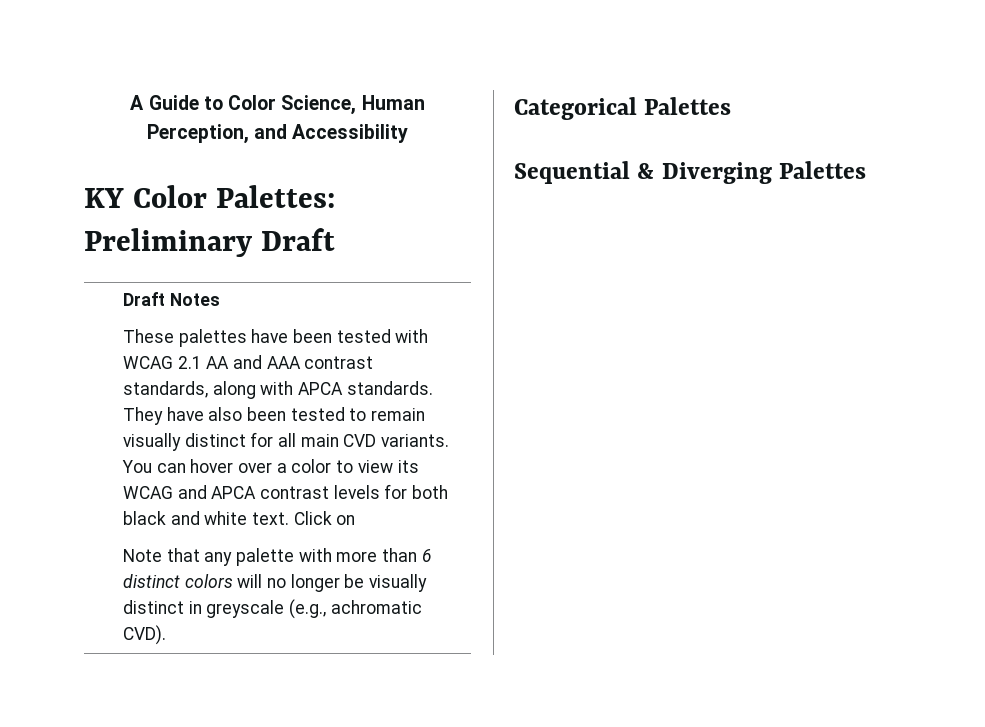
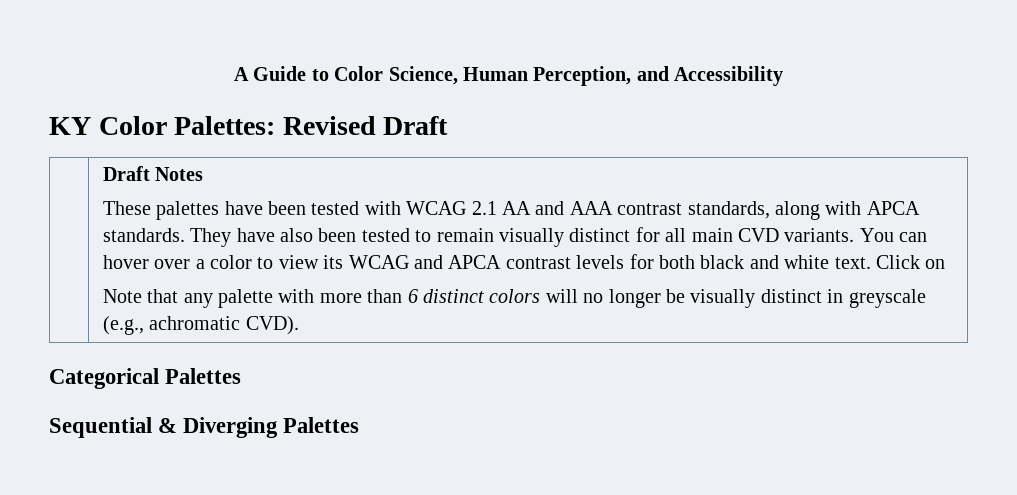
- KY Color Palettes: Preliminary Draft
+ KY Color Palettes: Revised Draft

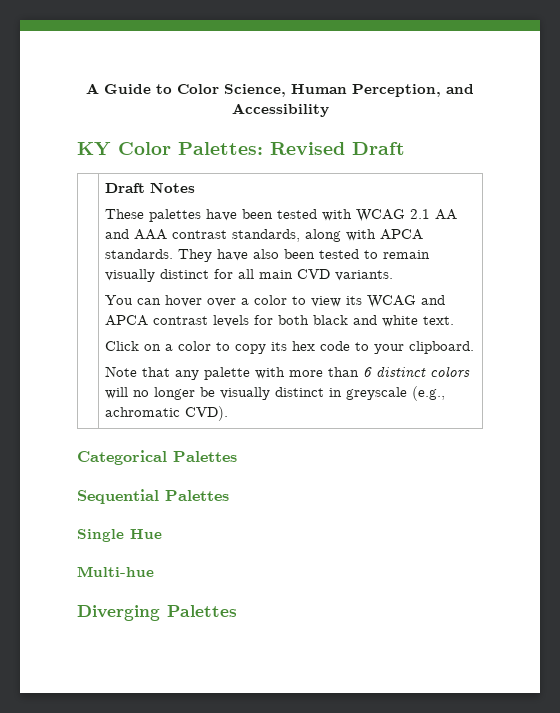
- They have also been tested to remain visually distinct for all main CVD variants. You can hover over a color to view its WCAG and APCA contrast levels for both black and white text. Click on
+ They have also been tested to remain visually distinct for all main CVD variants.
+ You can hover over a color to view its WCAG and APCA contrast levels for both black and white text.
+ Click on a color to copy its hex code to your clipboard.
- Sequential & Diverging Palettes
+ Sequential Palettes
+ Single Hue
+ Multi-hue
+ Diverging Palettes

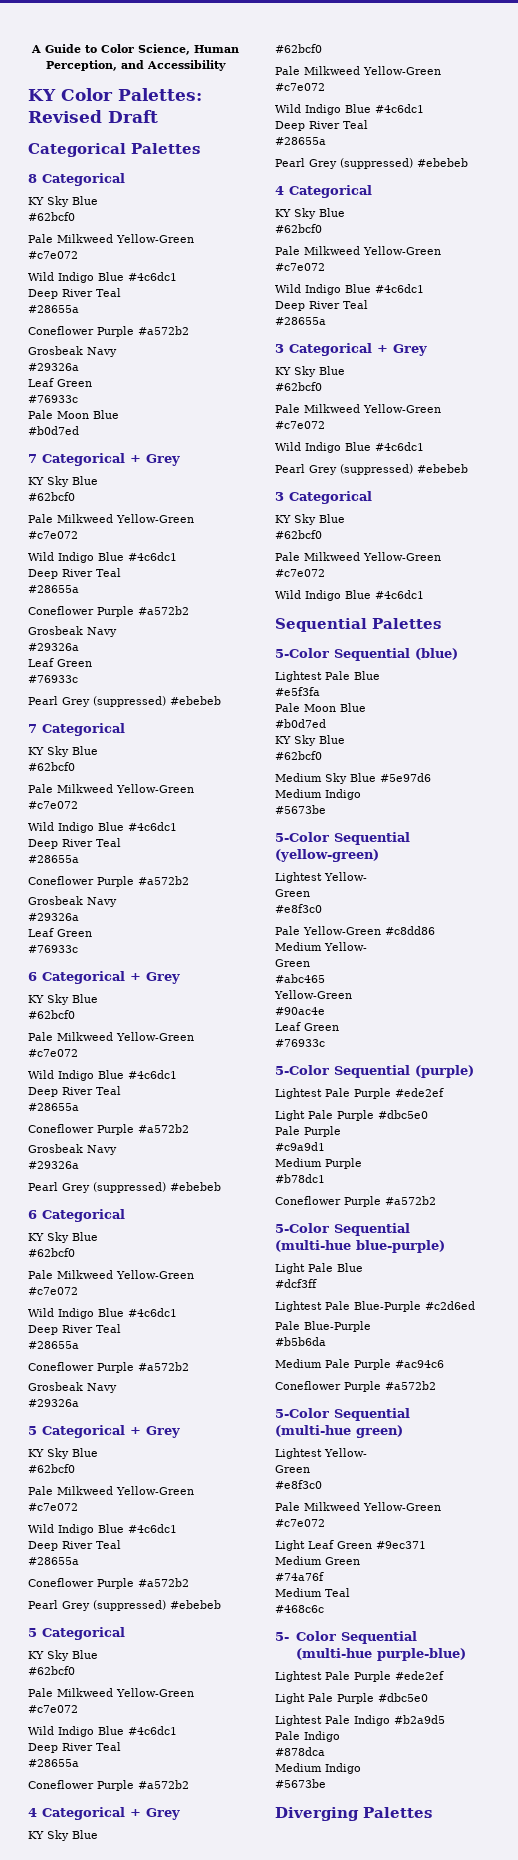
- Draft Notes
- These palettes have been tested with WCAG 2.1 AA and AAA contrast standards, along with APCA standards. They have also been tested to remain visually distinct for all main CVD variants.
- You can hover over a color to view its WCAG and APCA contrast levels for both black and white text.
- Click on a color to copy its hex code to your clipboard.
- Note that any palette with more than 6 distinct colors will no longer be visually distinct in greyscale (e.g., achromatic CVD).
  Categorical Palettes
+ 8 Categorical
+ KY Sky Blue
+ #62bcf0
+ Pale Milkweed Yellow-Green #c7e072
+ Wild Indigo Blue #4c6dc1
+ Deep River Teal
+ #28655a
+ Coneflower Purple #a572b2
+ Grosbeak Navy
+ #29326a
+ Leaf Green
+ #76933c
+ Pale Moon Blue
+ #b0d7ed
+ 7 Categorical + Grey
+ KY Sky Blue
+ #62bcf0
+ Pale Milkweed Yellow-Green #c7e072
+ Wild Indigo Blue #4c6dc1
+ Deep River Teal
+ #28655a
+ Coneflower Purple #a572b2
+ Grosbeak Navy
+ #29326a
+ Leaf Green
+ #76933c
+ Pearl Grey (suppressed) #ebebeb
+ 7 Categorical
+ KY Sky Blue
+ #62bcf0
+ Pale Milkweed Yellow-Green #c7e072
+ Wild Indigo Blue #4c6dc1
+ Deep River Teal
+ #28655a
+ Coneflower Purple #a572b2
+ Grosbeak Navy
+ #29326a
+ Leaf Green
+ #76933c
+ 6 Categorical + Grey
+ KY Sky Blue
+ #62bcf0
+ Pale Milkweed Yellow-Green #c7e072
+ Wild Indigo Blue #4c6dc1
+ Deep River Teal
+ #28655a
+ Coneflower Purple #a572b2
+ Grosbeak Navy
+ #29326a
+ Pearl Grey (suppressed) #ebebeb
+ 6 Categorical
+ KY Sky Blue
+ #62bcf0
+ Pale Milkweed Yellow-Green #c7e072
+ Wild Indigo Blue #4c6dc1
+ Deep River Teal
+ #28655a
+ Coneflower Purple #a572b2
+ Grosbeak Navy
+ #29326a
+ 5 Categorical + Grey
+ KY Sky Blue
+ #62bcf0
+ Pale Milkweed Yellow-Green #c7e072
+ Wild Indigo Blue #4c6dc1
+ Deep River Teal
+ #28655a
+ Coneflower Purple #a572b2
+ Pearl Grey (suppressed) #ebebeb
+ 5 Categorical
+ KY Sky Blue
+ #62bcf0
+ Pale Milkweed Yellow-Green #c7e072
+ Wild Indigo Blue #4c6dc1
+ Deep River Teal
+ #28655a
+ Coneflower Purple #a572b2
+ 4 Categorical + Grey
+ KY Sky Blue
+ #62bcf0
+ Pale Milkweed Yellow-Green #c7e072
+ Wild Indigo Blue #4c6dc1
+ Deep River Teal
+ #28655a
+ Pearl Grey (suppressed) #ebebeb
+ 4 Categorical
+ KY Sky Blue
+ #62bcf0
+ Pale Milkweed Yellow-Green #c7e072
+ Wild Indigo Blue #4c6dc1
+ Deep River Teal
+ #28655a
+ 3 Categorical + Grey
+ KY Sky Blue
+ #62bcf0
+ Pale Milkweed Yellow-Green #c7e072
+ Wild Indigo Blue #4c6dc1
+ Pearl Grey (suppressed) #ebebeb
+ 3 Categorical
+ KY Sky Blue
+ #62bcf0
+ Pale Milkweed Yellow-Green #c7e072
+ Wild Indigo Blue #4c6dc1
  Sequential Palettes
- Single Hue
- Multi-hue
+ 5-Color Sequential (blue)
+ Lightest Pale Blue
+ #e5f3fa
+ Pale Moon Blue
+ #b0d7ed
+ KY Sky Blue
+ #62bcf0
+ Medium Sky Blue #5e97d6
+ Medium Indigo
+ #5673be
+ 5-Color Sequential (yellow-green)
+ Lightest Yellow-
+ Green
+ #e8f3c0
+ Pale Yellow-Green #c8dd86
+ Medium Yellow-
+ Green
+ #abc465
+ Yellow-Green
+ #90ac4e
+ Leaf Green
+ #76933c
+ 5-Color Sequential (purple)
+ Lightest Pale Purple #ede2ef
+ Light Pale Purple #dbc5e0
+ Pale Purple
+ #c9a9d1
+ Medium Purple
+ #b78dc1
+ Coneflower Purple #a572b2
+ 5-Color Sequential (multi-hue blue-purple)
+ Light Pale Blue
+ #dcf3ff
+ Lightest Pale Blue-Purple #c2d6ed
+ Pale Blue-Purple
+ #b5b6da
+ Medium Pale Purple #ac94c6
+ Coneflower Purple #a572b2
+ 5-Color Sequential (multi-hue green)
+ Lightest Yellow-
+ Green
+ #e8f3c0
+ Pale Milkweed Yellow-Green #c7e072
+ Light Leaf Green #9ec371
+ Medium Green
+ #74a76f
+ Medium Teal
+ #468c6c
+ 5- Color Sequential (multi-hue purple-blue)
+ Lightest Pale Purple #ede2ef
+ Light Pale Purple #dbc5e0
+ Lightest Pale Indigo #b2a9d5
+ Pale Indigo
+ #878dca
+ Medium Indigo
+ #5673be

